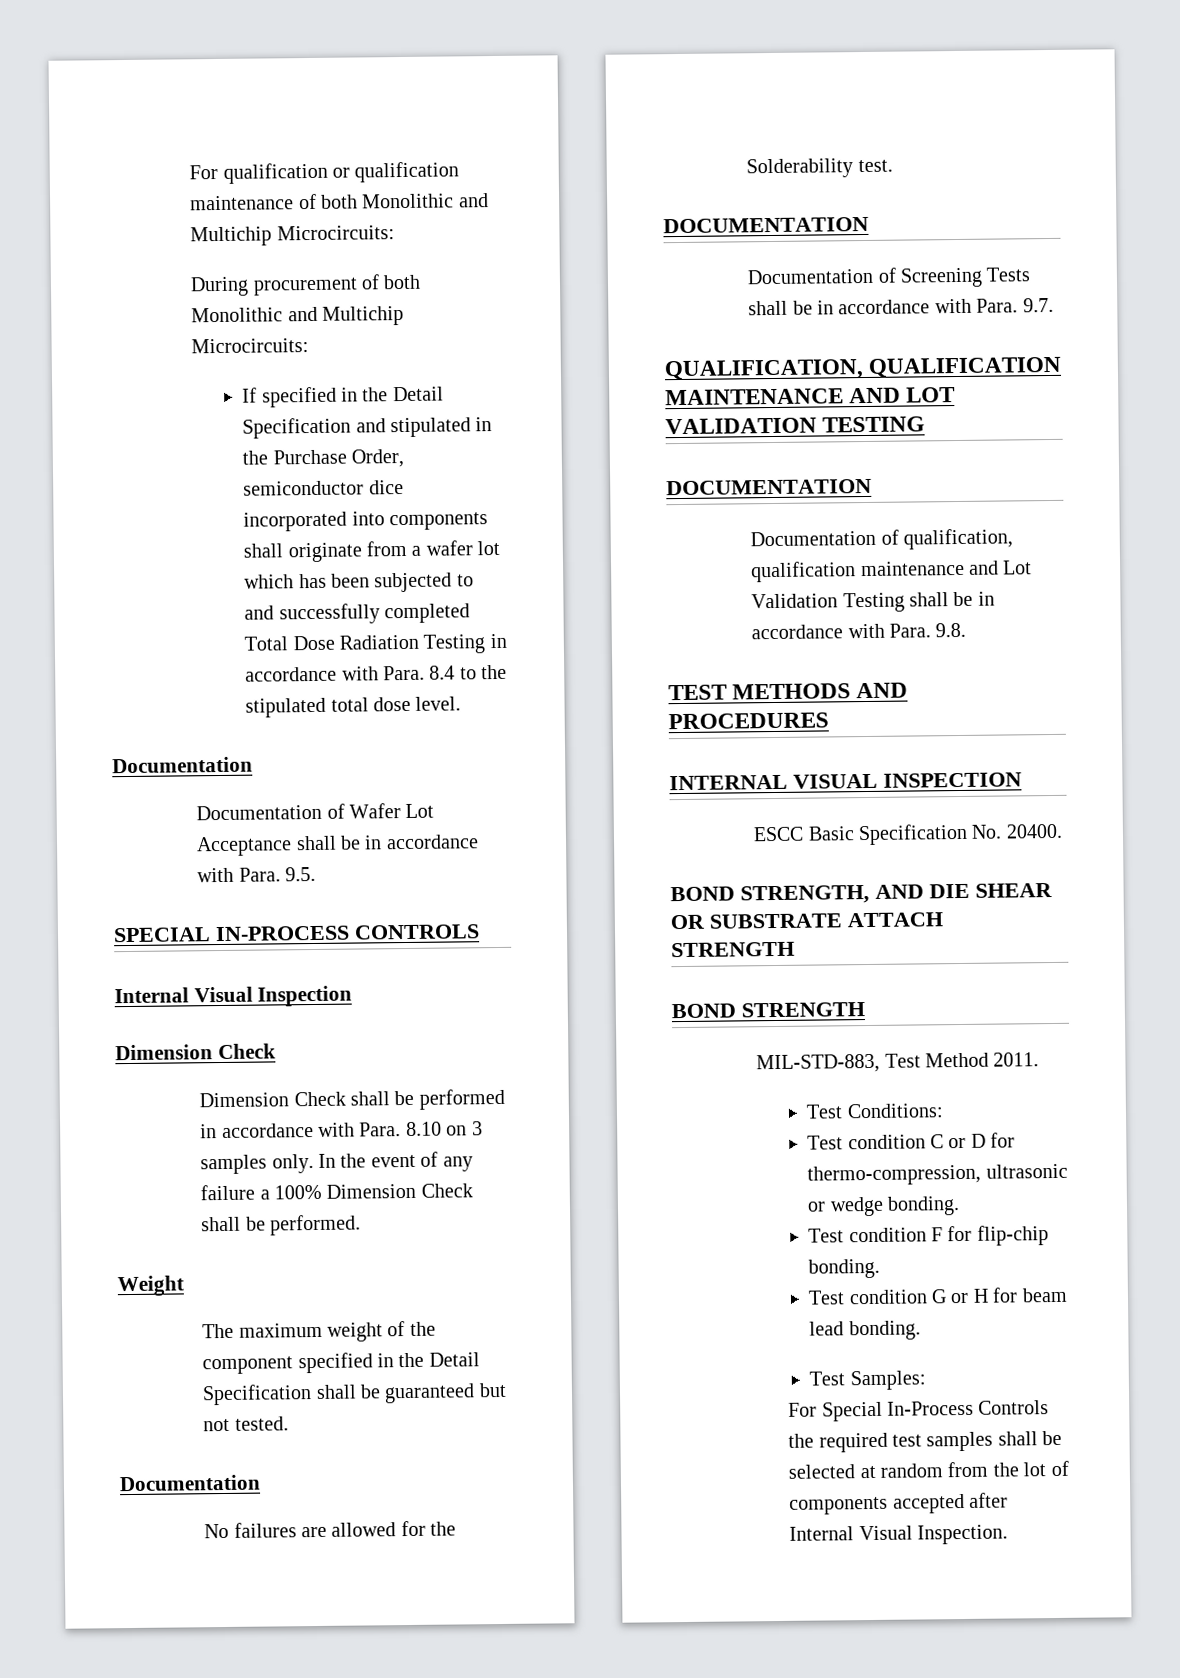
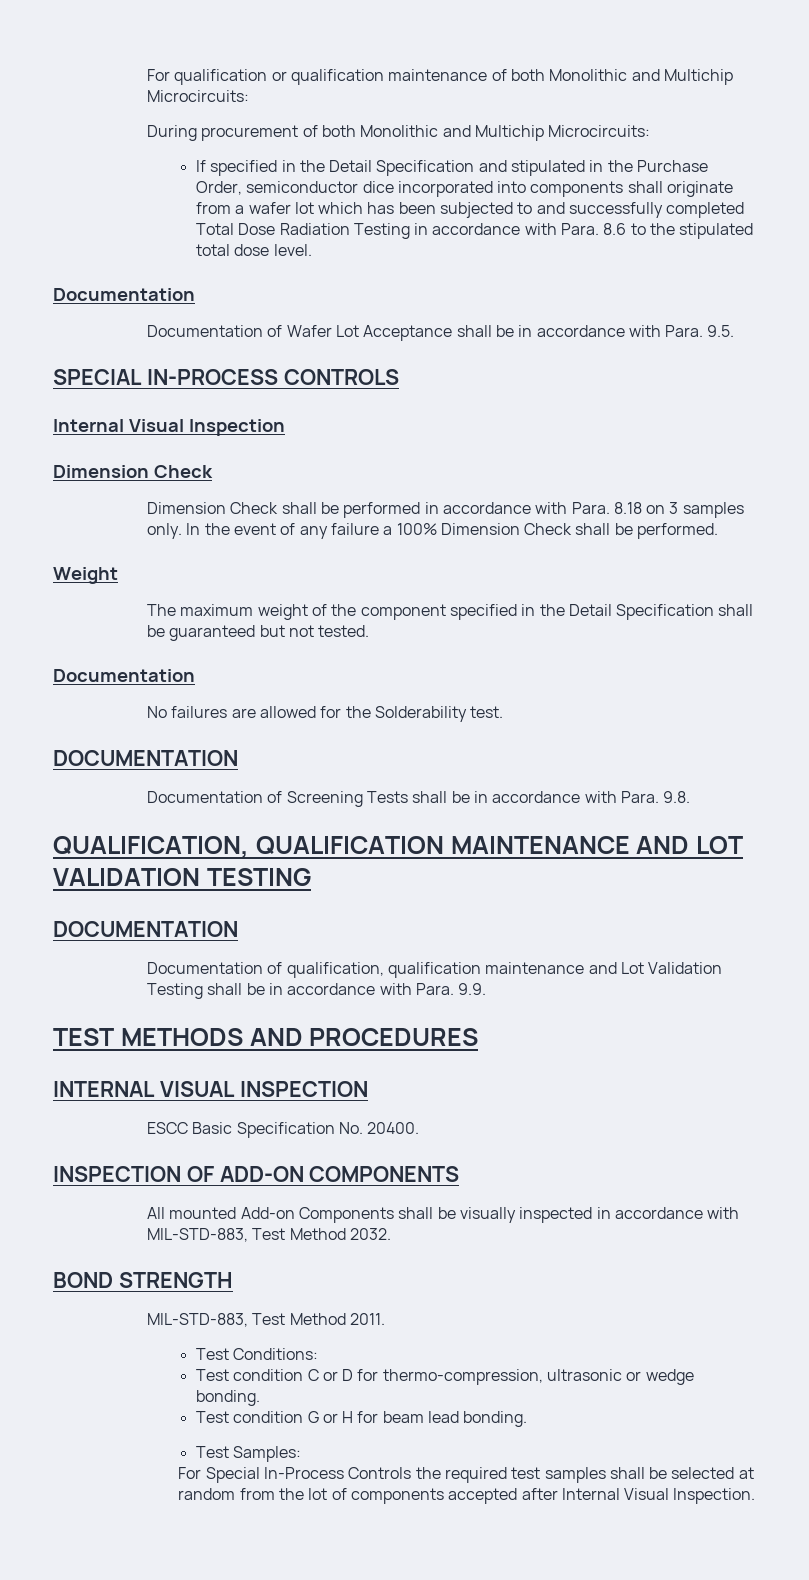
- If specified in the Detail Specification and stipulated in the Purchase Order, semiconductor dice incorporated into components shall originate from a wafer lot which has been subjected to and successfully completed Total Dose Radiation Testing in accordance with Para. 8.4 to the stipulated total dose level.
+ If specified in the Detail Specification and stipulated in the Purchase Order, semiconductor dice incorporated into components shall originate from a wafer lot which has been subjected to and successfully completed Total Dose Radiation Testing in accordance with Para. 8.6 to the stipulated total dose level.
- Dimension Check shall be performed in accordance with Para. 8.10 on 3 samples only.
+ Dimension Check shall be performed in accordance with Para. 8.18 on 3 samples only.
- Documentation of Screening Tests shall be in accordance with Para. 9.7.
+ Documentation of Screening Tests shall be in accordance with Para. 9.8.
- Documentation of qualification, qualification maintenance and Lot Validation Testing shall be in accordance with Para. 9.8.
+ Documentation of qualification, qualification maintenance and Lot Validation Testing shall be in accordance with Para. 9.9.
- BOND STRENGTH, AND DIE SHEAR OR SUBSTRATE ATTACH STRENGTH
+ INSPECTION OF ADD-ON COMPONENTS
+ All mounted Add-on Components shall be visually inspected in accordance with MIL-STD-883, Test Method 2032.
- Test condition F for flip-chip bonding.

